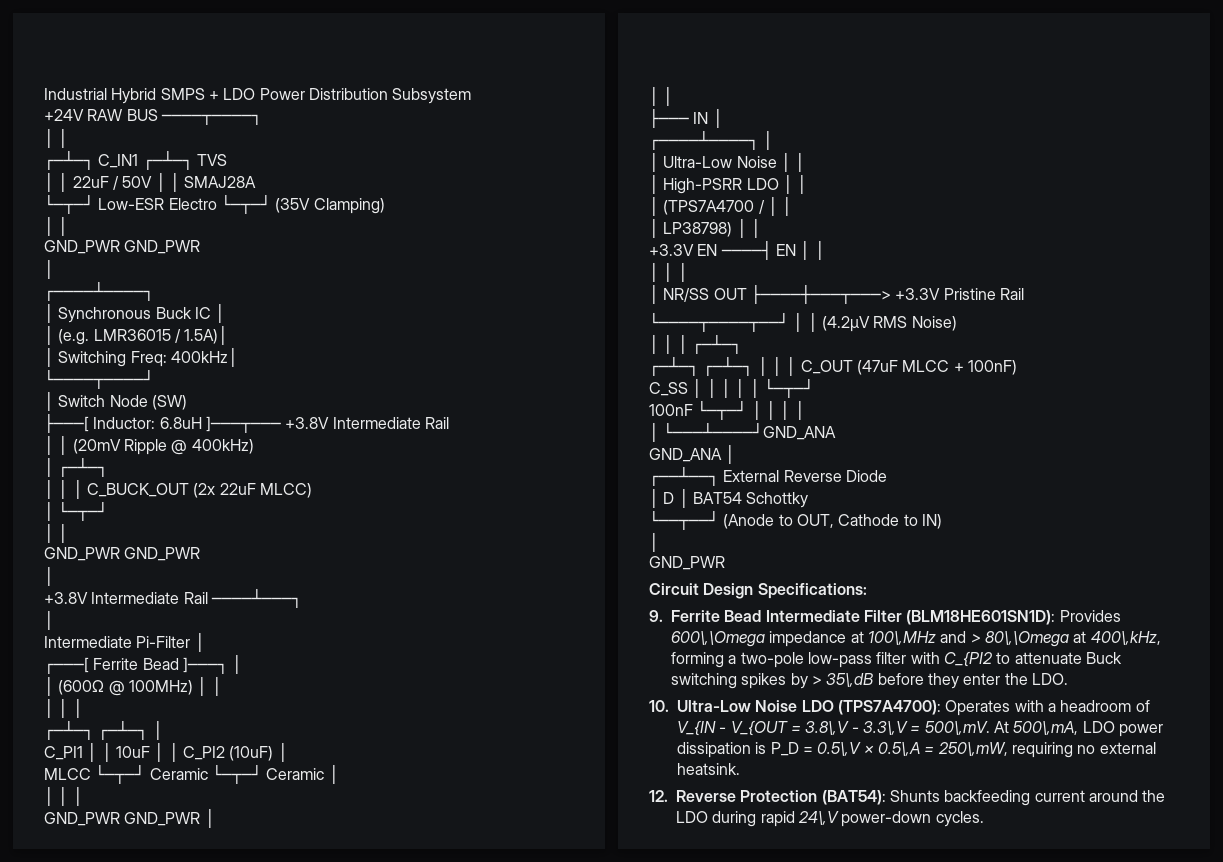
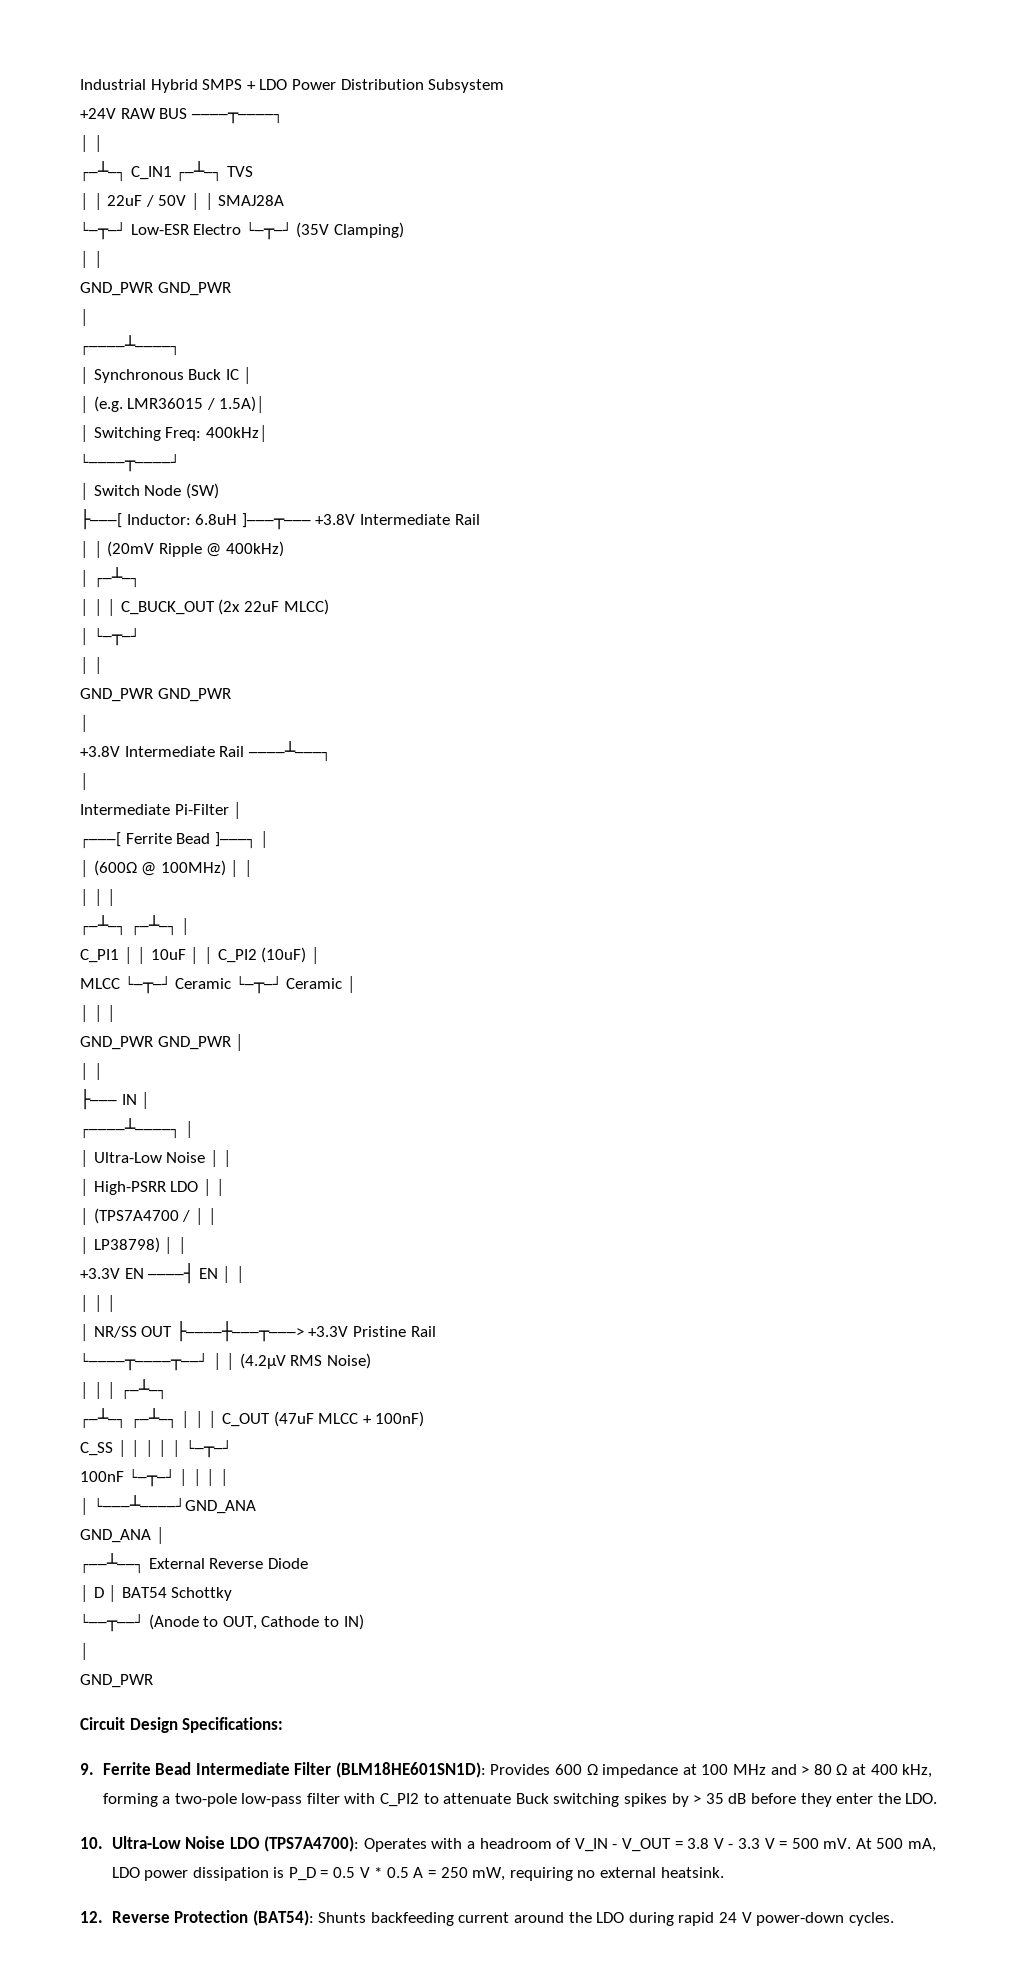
- 9. Ferrite Bead Intermediate Filter (BLM18HE601SN1D): Provides 600\,\Omega impedance at 100\,MHz and > 80\,\Omega at 400\,kHz, forming a two-pole low-pass filter with C_{PI2 to attenuate Buck switching spikes by > 35\,dB before they enter the LDO.
+ 9. Ferrite Bead Intermediate Filter (BLM18HE601SN1D): Provides 600 Ω impedance at 100 MHz and > 80 Ω at 400 kHz, forming a two-pole low-pass filter with C_PI2 to attenuate Buck switching spikes by > 35 dB before they enter the LDO.
- 10. Ultra-Low Noise LDO (TPS7A4700): Operates with a headroom of V_{IN - V_{OUT = 3.8\,V - 3.3\,V = 500\,mV. At 500\,mA, LDO power dissipation is P_D = 0.5\,V × 0.5\,A = 250\,mW, requiring no external heatsink.
+ 10. Ultra-Low Noise LDO (TPS7A4700): Operates with a headroom of V_IN - V_OUT = 3.8 V - 3.3 V = 500 mV. At 500 mA, LDO power dissipation is P_D = 0.5 V * 0.5 A = 250 mW, requiring no external heatsink.
- 12. Reverse Protection (BAT54): Shunts backfeeding current around the LDO during rapid 24\,V power-down cycles.
+ 12. Reverse Protection (BAT54): Shunts backfeeding current around the LDO during rapid 24 V power-down cycles.

